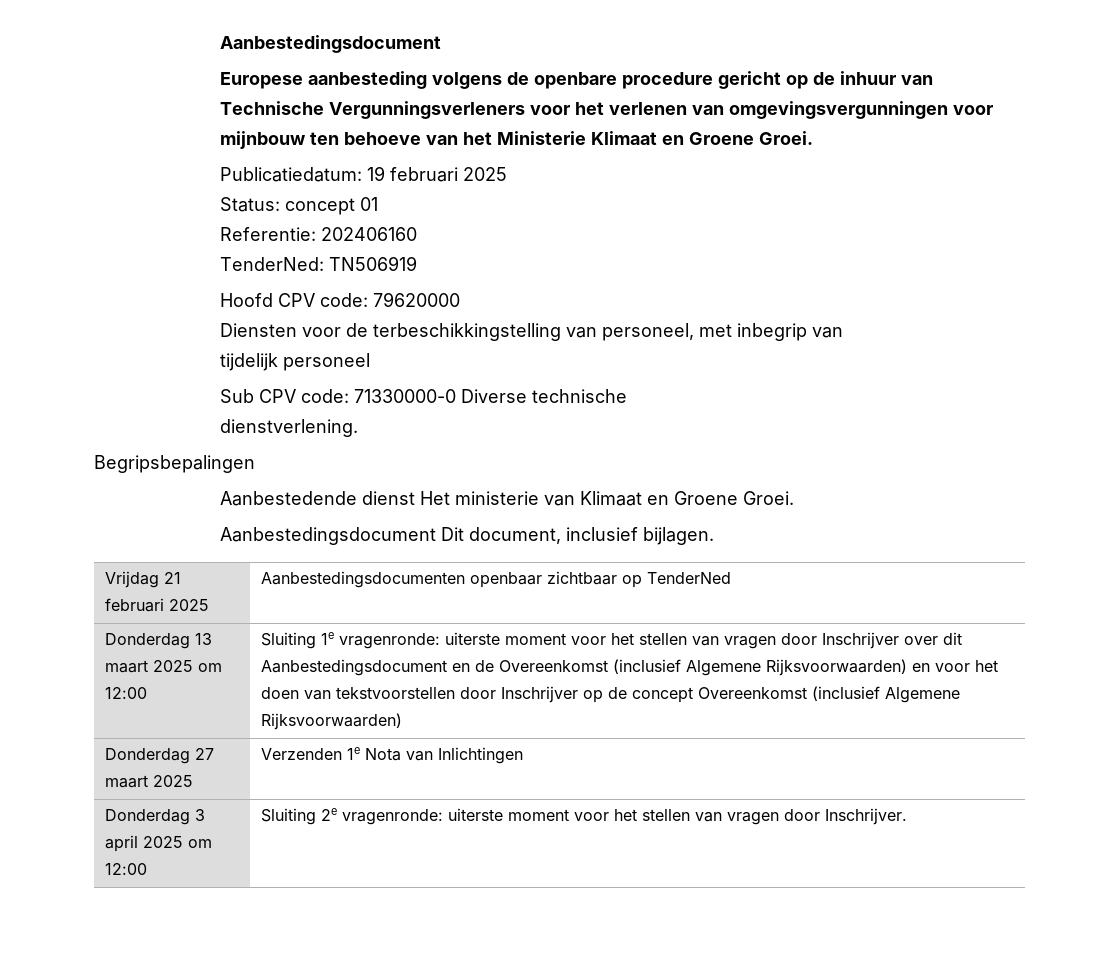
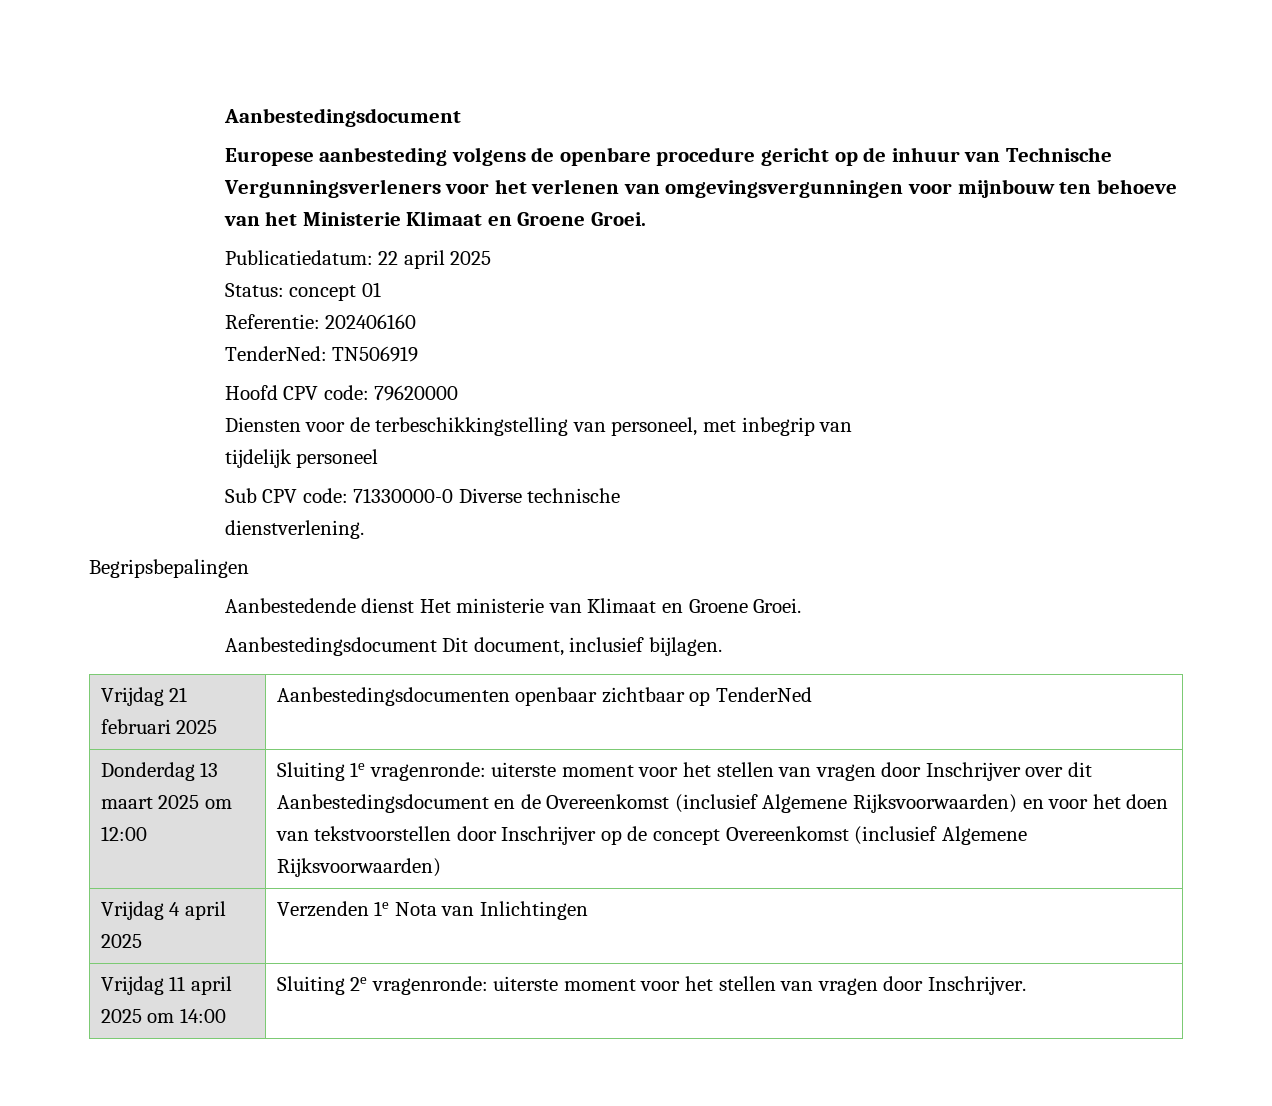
- Publicatiedatum: 19 februari 2025
+ Publicatiedatum: 22 april 2025
- Donderdag 27 maart 2025 | Verzenden 1e Nota van Inlichtingen
+ Vrijdag 4 april 2025 | Verzenden 1e Nota van Inlichtingen
- Donderdag 3 april 2025 om 12:00 | Sluiting 2e vragenronde: uiterste moment voor het stellen van vragen door Inschrijver.
+ Vrijdag 11 april 2025 om 14:00 | Sluiting 2e vragenronde: uiterste moment voor het stellen van vragen door Inschrijver.

